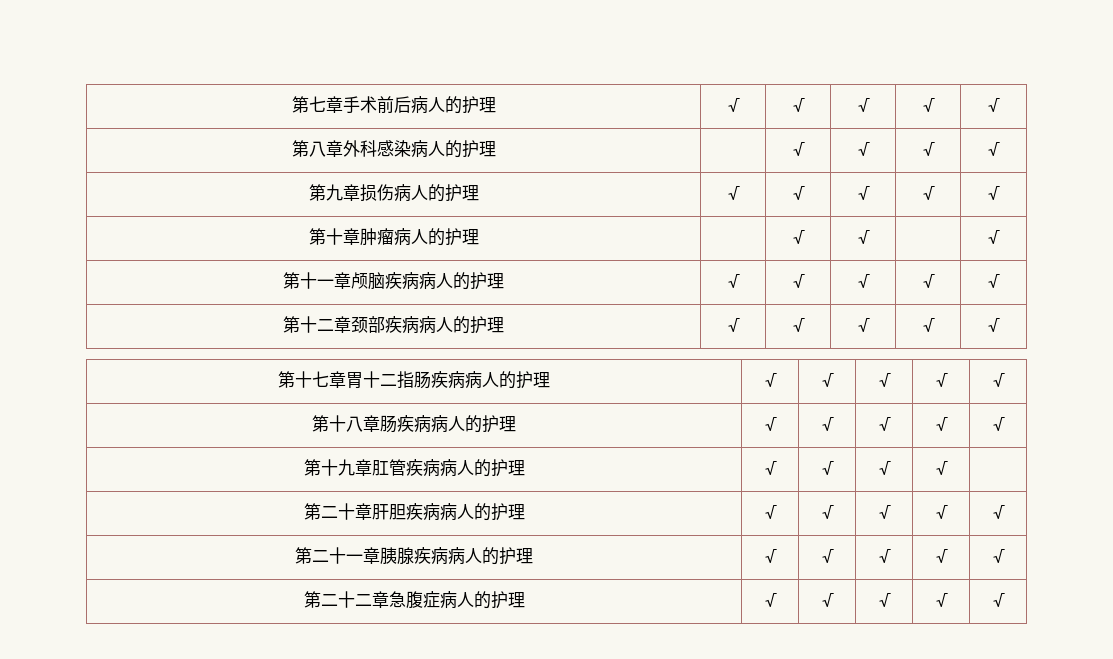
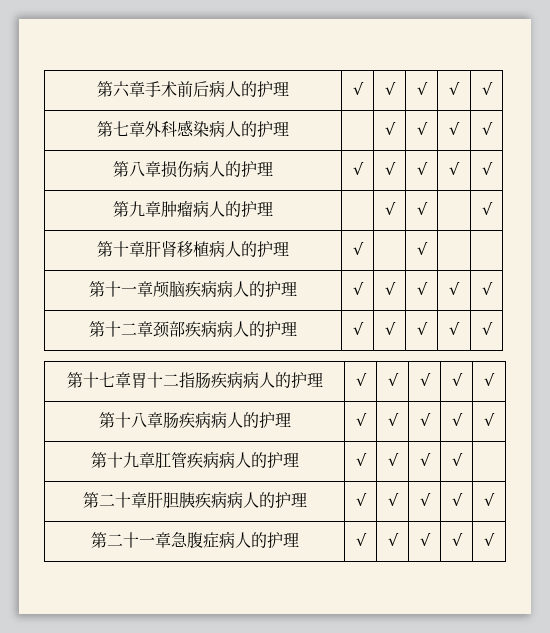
- 第七章手术前后病人的护理 | √ | √ | √ | √ | √
+ 第六章手术前后病人的护理 | √ | √ | √ | √ | √
- 第八章外科感染病人的护理 | | √ | √ | √ | √
+ 第七章外科感染病人的护理 | | √ | √ | √ | √
- 第九章损伤病人的护理 | √ | √ | √ | √ | √
+ 第八章损伤病人的护理 | √ | √ | √ | √ | √
- 第十章肿瘤病人的护理 | | √ | √ | | √
+ 第九章肿瘤病人的护理 | | √ | √ | | √
+ 第十章肝肾移植病人的护理 | √ | | √ | |
- 第二十章肝胆疾病病人的护理 | √ | √ | √ | √ | √
+ 第二十章肝胆胰疾病病人的护理 | √ | √ | √ | √ | √
- 第二十一章胰腺疾病病人的护理 | √ | √ | √ | √ | √
- 第二十二章急腹症病人的护理 | √ | √ | √ | √ | √
+ 第二十一章急腹症病人的护理 | √ | √ | √ | √ | √

